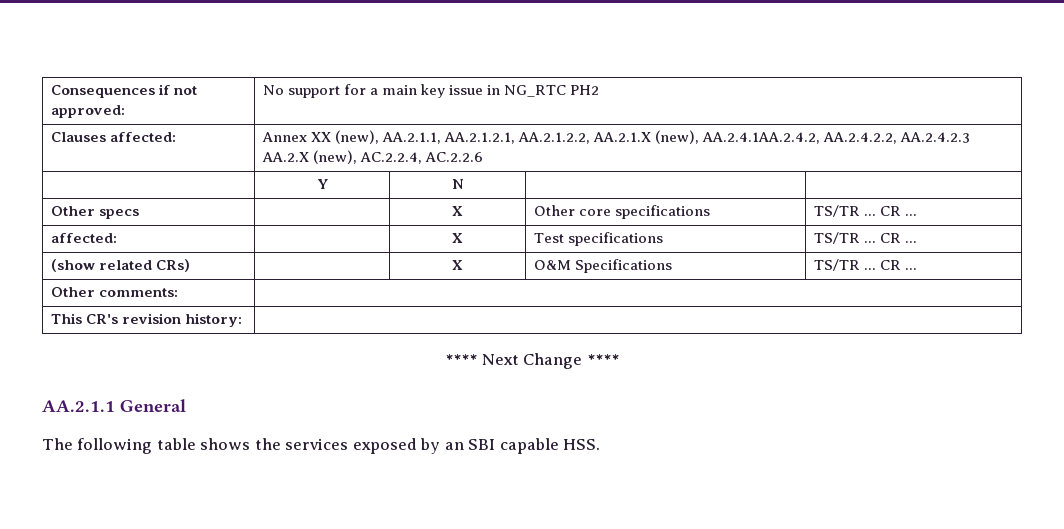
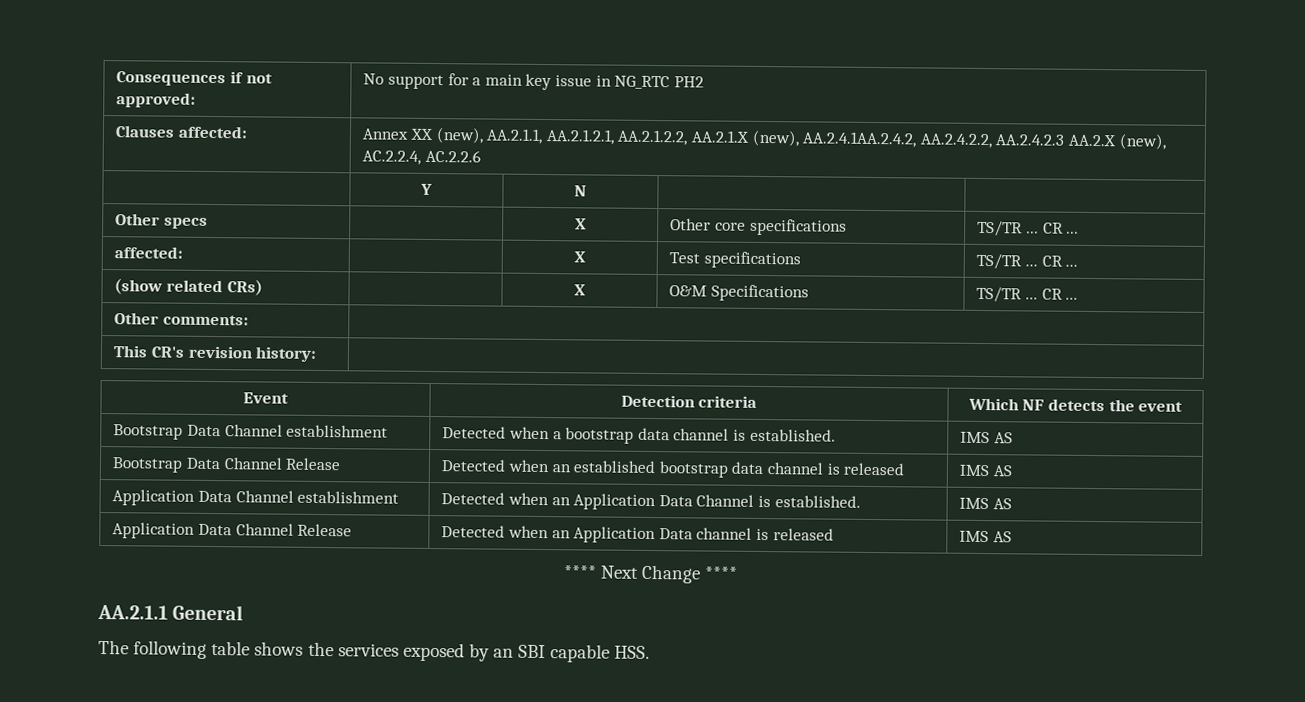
+ Event | Detection criteria | Which NF detects the event
+ Bootstrap Data Channel establishment | Detected when a bootstrap data channel is established. | IMS AS
+ Bootstrap Data Channel Release | Detected when an established bootstrap data channel is released | IMS AS
+ Application Data Channel establishment | Detected when an Application Data Channel is established. | IMS AS
+ Application Data Channel Release | Detected when an Application Data channel is released | IMS AS

